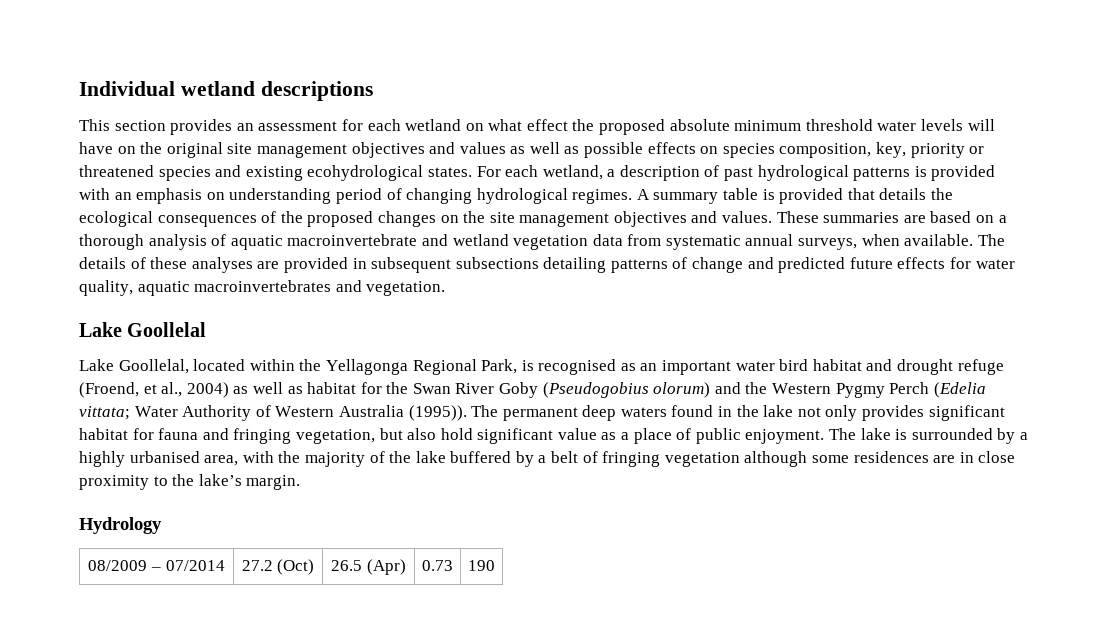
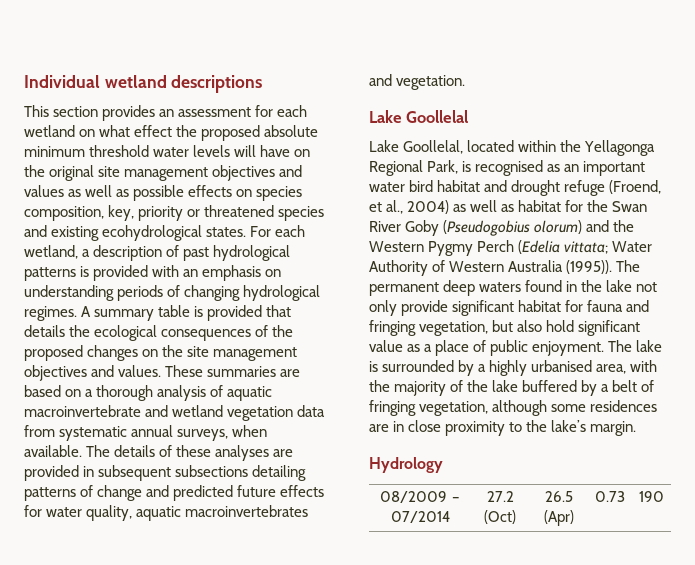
- For each wetland, a description of past hydrological patterns is provided with an emphasis on understanding period of changing hydrological regimes.
+ For each wetland, a description of past hydrological patterns is provided with an emphasis on understanding periods of changing hydrological regimes.
- The permanent deep waters found in the lake not only provides significant habitat for fauna and fringing vegetation, but also hold significant value as a place of public enjoyment.
+ The permanent deep waters found in the lake not only provide significant habitat for fauna and fringing vegetation, but also hold significant value as a place of public enjoyment.
- The lake is surrounded by a highly urbanised area, with the majority of the lake buffered by a belt of fringing vegetation although some residences are in close proximity to the lake’s margin.
+ The lake is surrounded by a highly urbanised area, with the majority of the lake buffered by a belt of fringing vegetation, although some residences are in close proximity to the lake’s margin.

